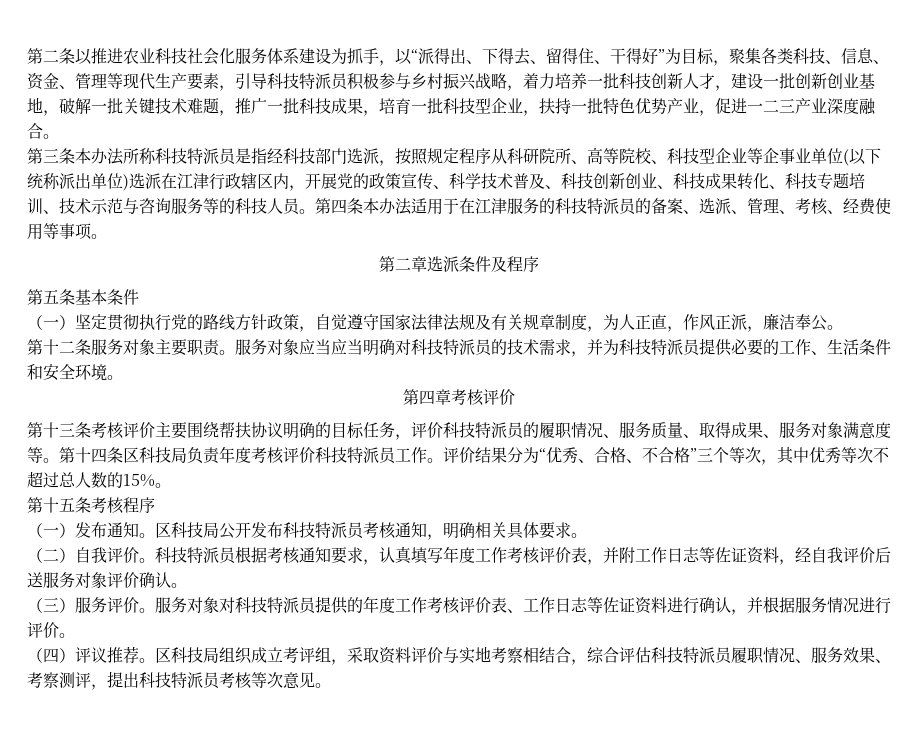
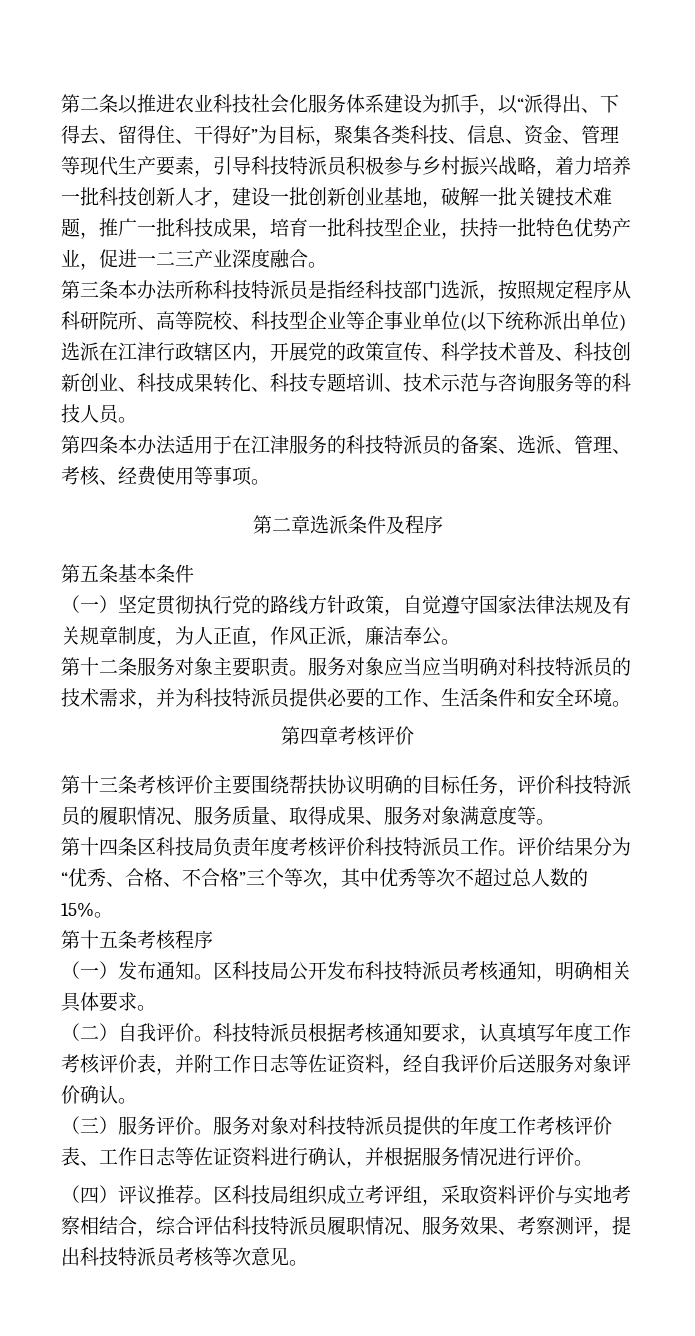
- 第三条本办法所称科技特派员是指经科技部门选派，按照规定程序从科研院所、高等院校、科技型企业等企事业单位(以下统称派出单位)选派在江津行政辖区内，开展党的政策宣传、科学技术普及、科技创新创业、科技成果转化、科技专题培训、技术示范与咨询服务等的科技人员。第四条本办法适用于在江津服务的科技特派员的备案、选派、管理、考核、经费使用等事项。
+ 第三条本办法所称科技特派员是指经科技部门选派，按照规定程序从科研院所、高等院校、科技型企业等企事业单位(以下统称派出单位)选派在江津行政辖区内，开展党的政策宣传、科学技术普及、科技创新创业、科技成果转化、科技专题培训、技术示范与咨询服务等的科技人员。
+ 第四条本办法适用于在江津服务的科技特派员的备案、选派、管理、考核、经费使用等事项。
- 第十三条考核评价主要围绕帮扶协议明确的目标任务，评价科技特派员的履职情况、服务质量、取得成果、服务对象满意度等。第十四条区科技局负责年度考核评价科技特派员工作。
+ 第十三条考核评价主要围绕帮扶协议明确的目标任务，评价科技特派员的履职情况、服务质量、取得成果、服务对象满意度等。
+ 第十四条区科技局负责年度考核评价科技特派员工作。

